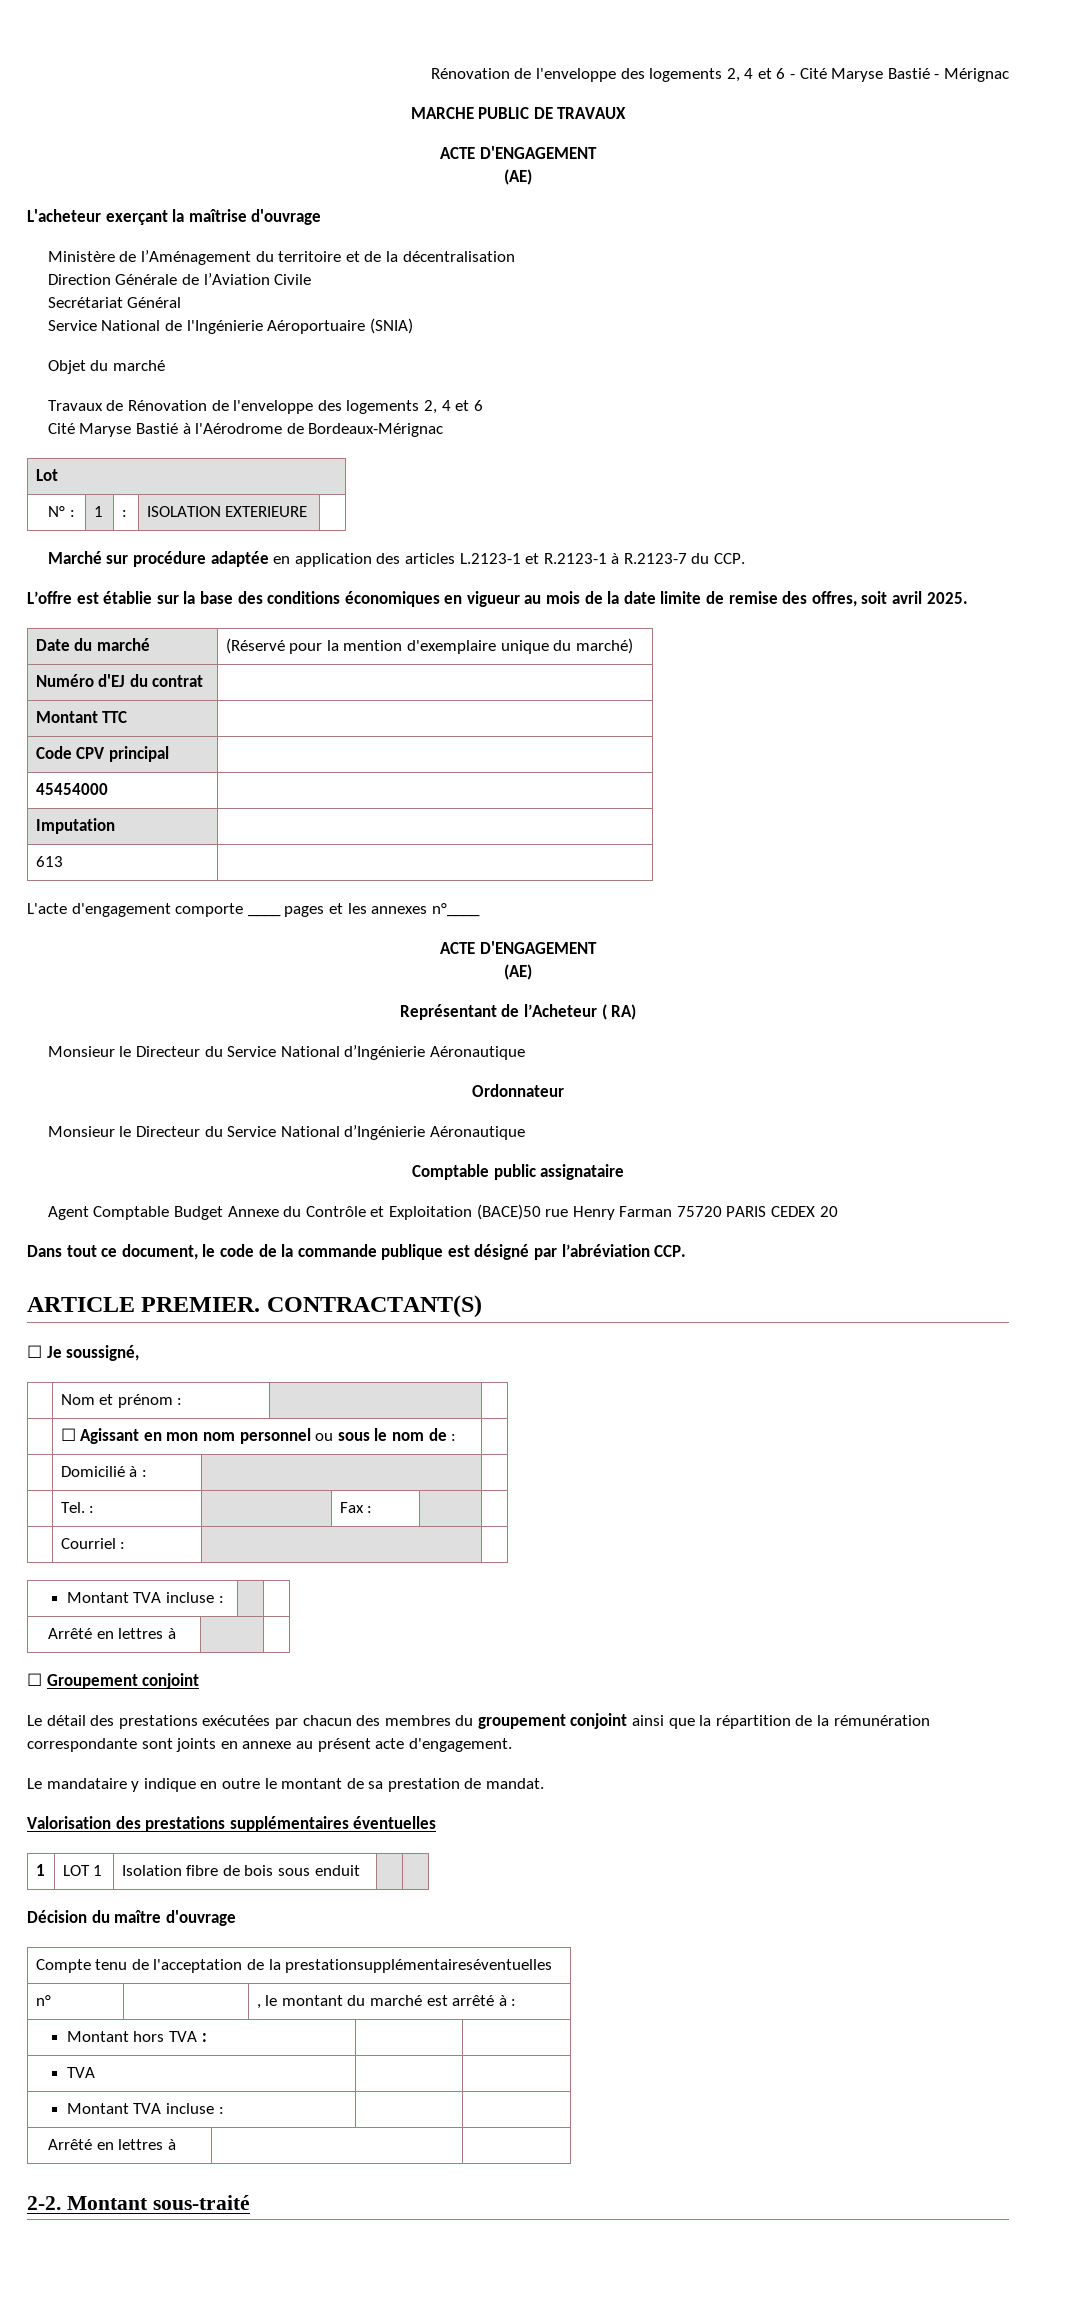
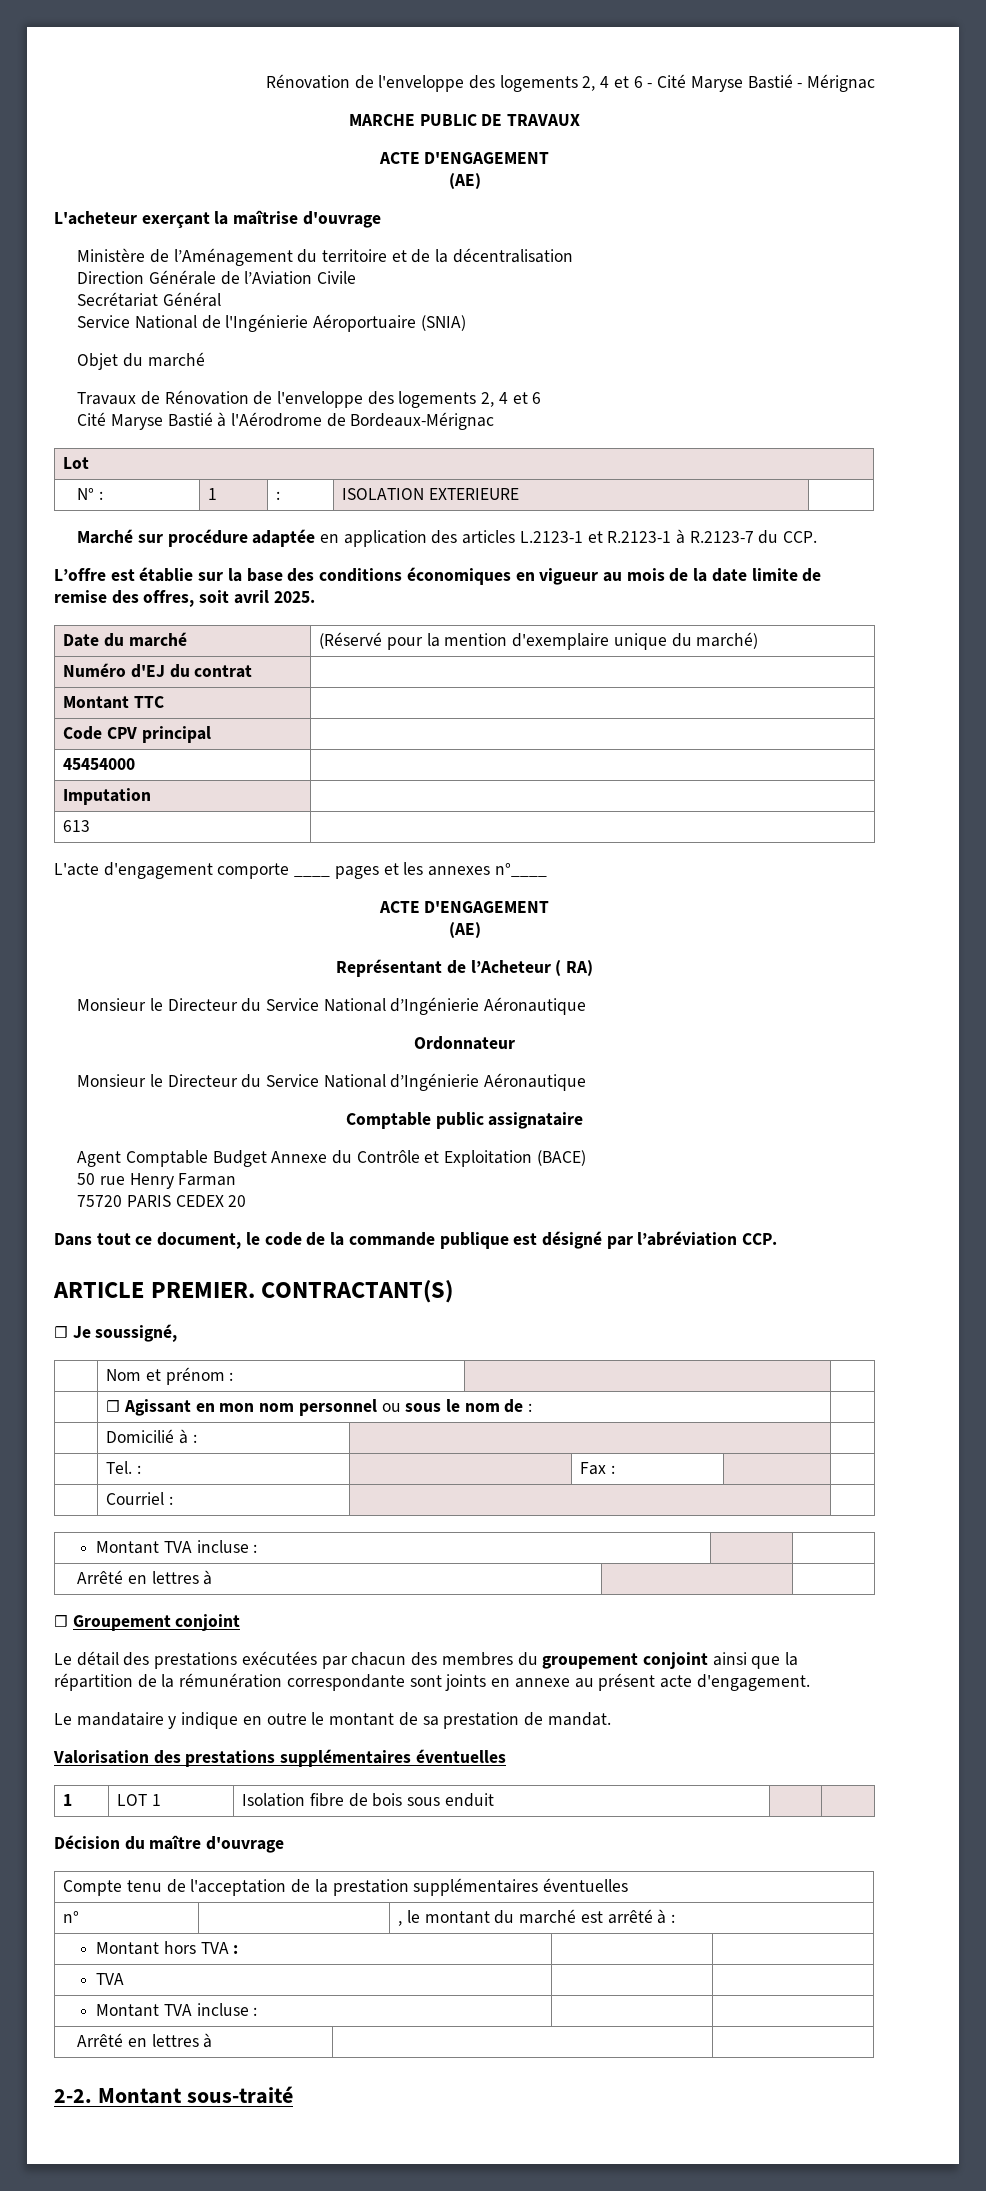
- Agent Comptable Budget Annexe du Contrôle et Exploitation (BACE)50 rue Henry Farman 75720 PARIS CEDEX 20
+ Agent Comptable Budget Annexe du Contrôle et Exploitation (BACE)
+ 50 rue Henry Farman
+ 75720 PARIS CEDEX 20
- Compte tenu de l'acceptation de la prestationsupplémentaireséventuelles
+ Compte tenu de l'acceptation de la prestation supplémentaires éventuelles

